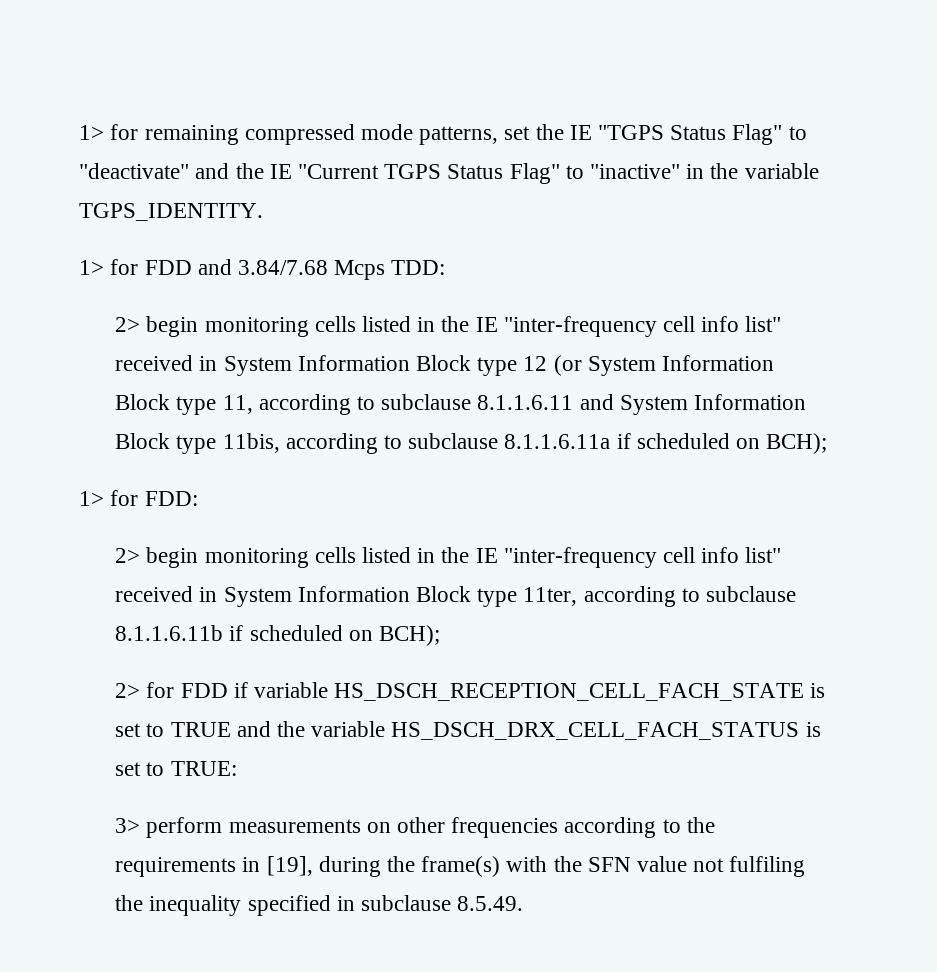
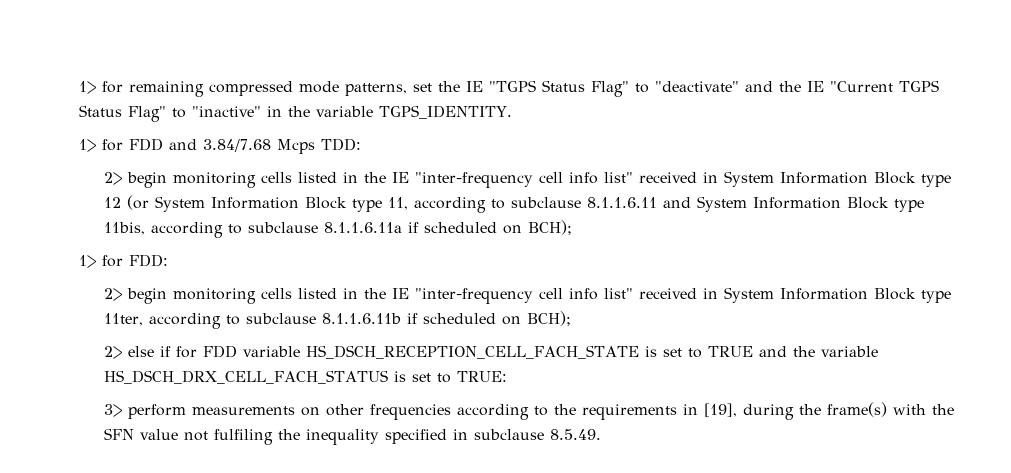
- 2> for FDD if variable HS_DSCH_RECEPTION_CELL_FACH_STATE is set to TRUE and the variable HS_DSCH_DRX_CELL_FACH_STATUS is set to TRUE:
+ 2> else if for FDD variable HS_DSCH_RECEPTION_CELL_FACH_STATE is set to TRUE and the variable HS_DSCH_DRX_CELL_FACH_STATUS is set to TRUE:

